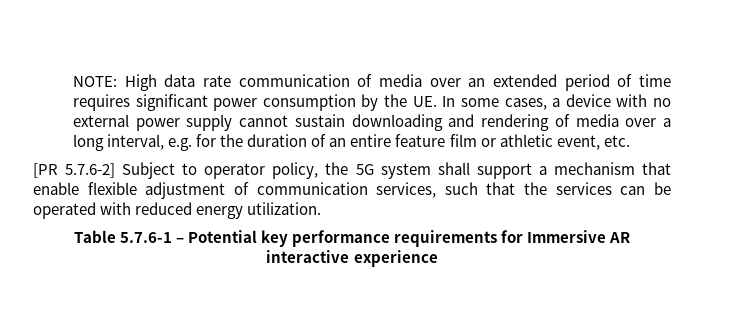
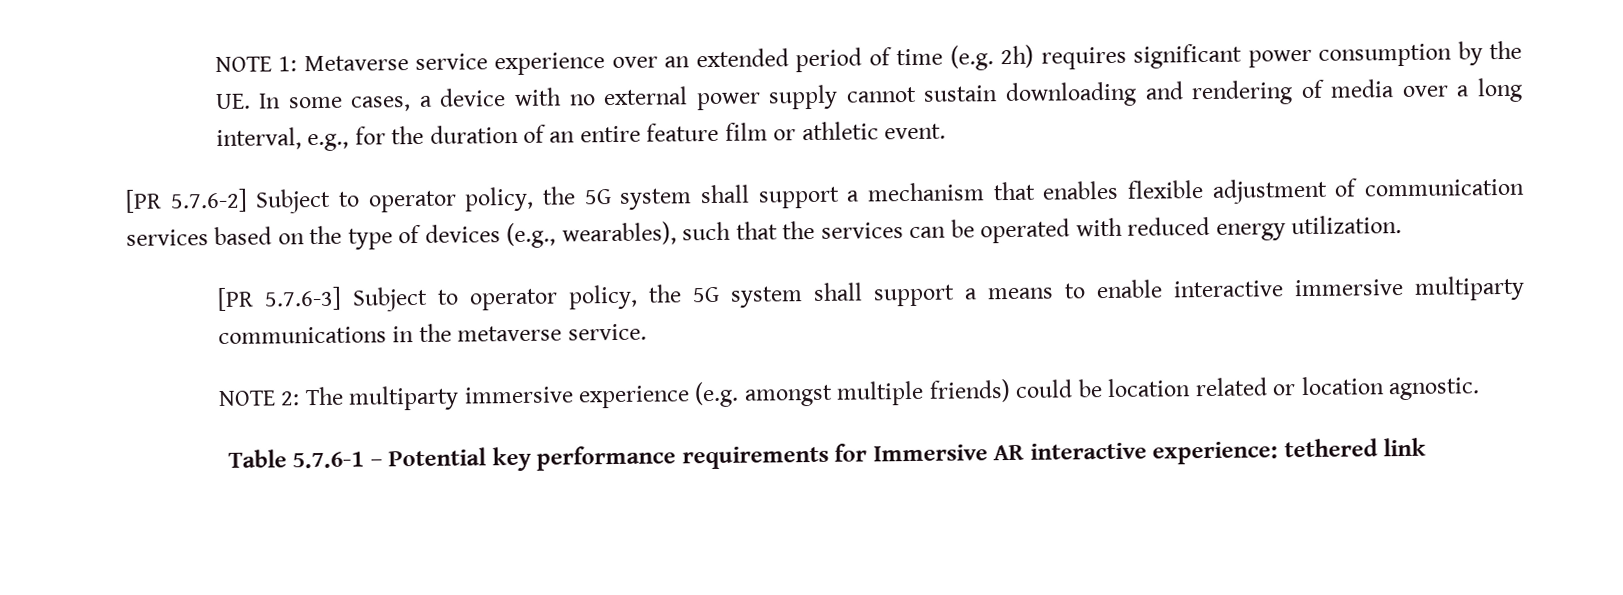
- NOTE: High data rate communication of media over an extended period of time requires significant power consumption by the UE. In some cases, a device with no external power supply cannot sustain downloading and rendering of media over a long interval, e.g. for the duration of an entire feature film or athletic event, etc.
+ NOTE 1: Metaverse service experience over an extended period of time (e.g. 2h) requires significant power consumption by the UE. In some cases, a device with no external power supply cannot sustain downloading and rendering of media over a long interval, e.g., for the duration of an entire feature film or athletic event.
- [PR 5.7.6-2] Subject to operator policy, the 5G system shall support a mechanism that enable flexible adjustment of communication services, such that the services can be operated with reduced energy utilization.
+ [PR 5.7.6-2] Subject to operator policy, the 5G system shall support a mechanism that enables flexible adjustment of communication services based on the type of devices (e.g., wearables), such that the services can be operated with reduced energy utilization.
+ [PR 5.7.6-3] Subject to operator policy, the 5G system shall support a means to enable interactive immersive multiparty communications in the metaverse service.
+ NOTE 2: The multiparty immersive experience (e.g. amongst multiple friends) could be location related or location agnostic.
- Table 5.7.6-1 – Potential key performance requirements for Immersive AR interactive experience
+ Table 5.7.6-1 – Potential key performance requirements for Immersive AR interactive experience: tethered link

